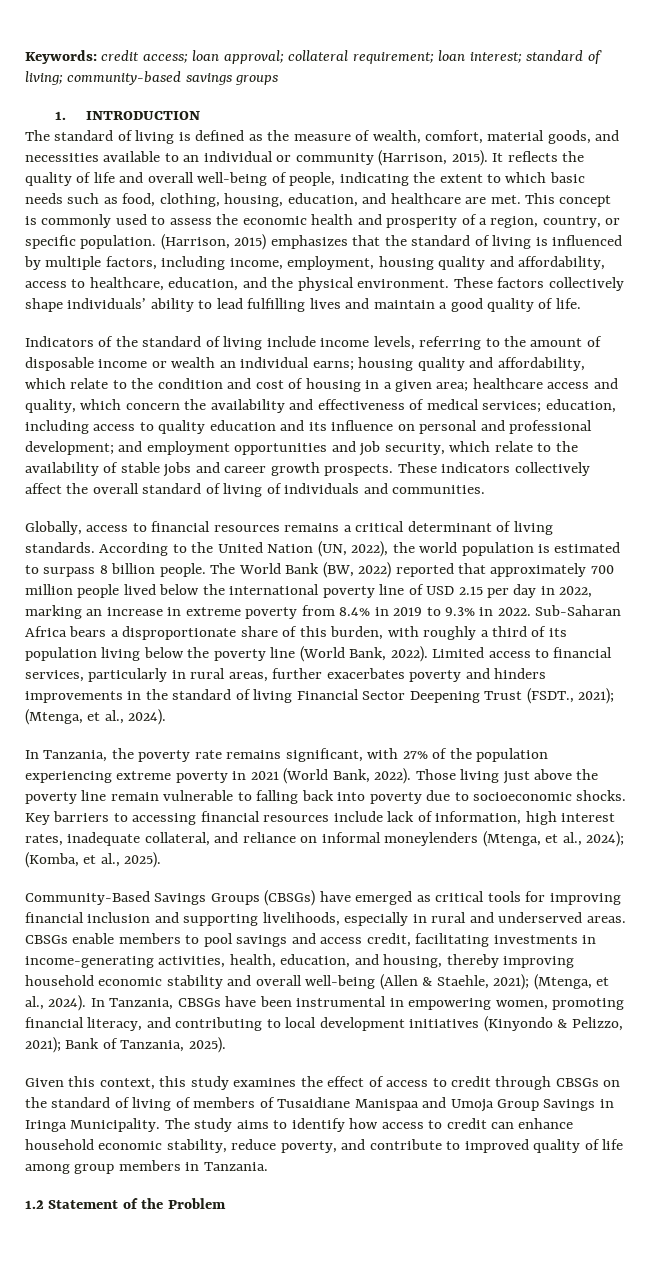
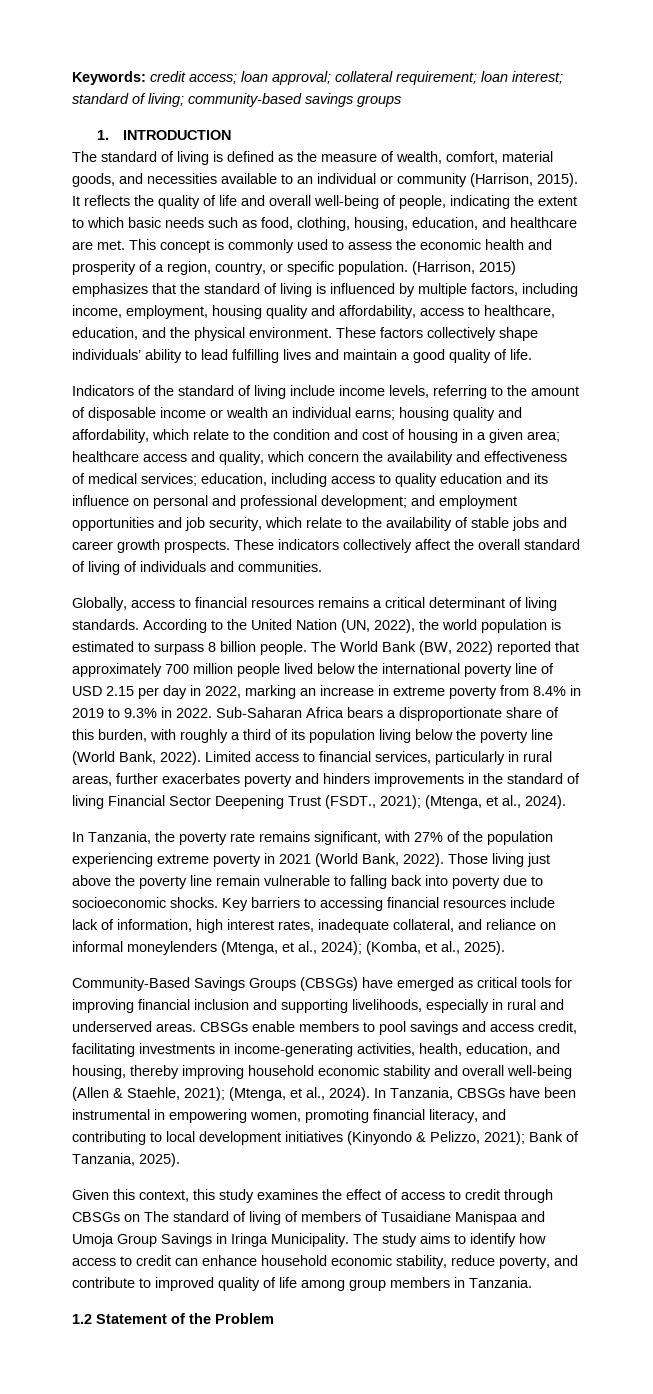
- Given this context, this study examines the effect of access to credit through CBSGs on the standard of living of members of Tusaidiane Manispaa and Umoja Group Savings in Iringa Municipality.
+ Given this context, this study examines the effect of access to credit through CBSGs on The standard of living of members of Tusaidiane Manispaa and Umoja Group Savings in Iringa Municipality.

